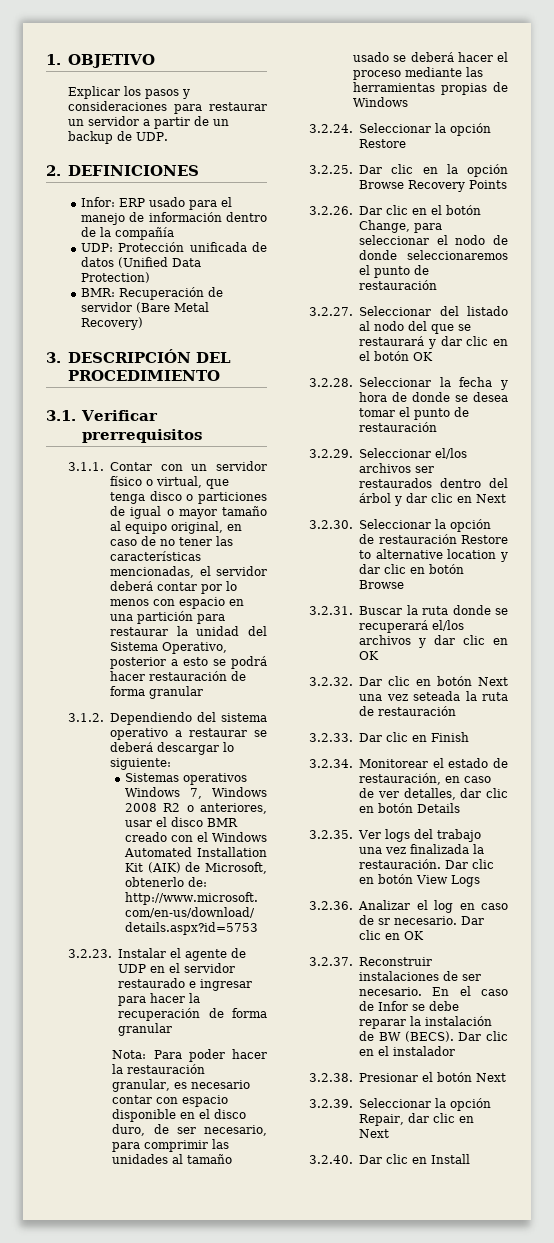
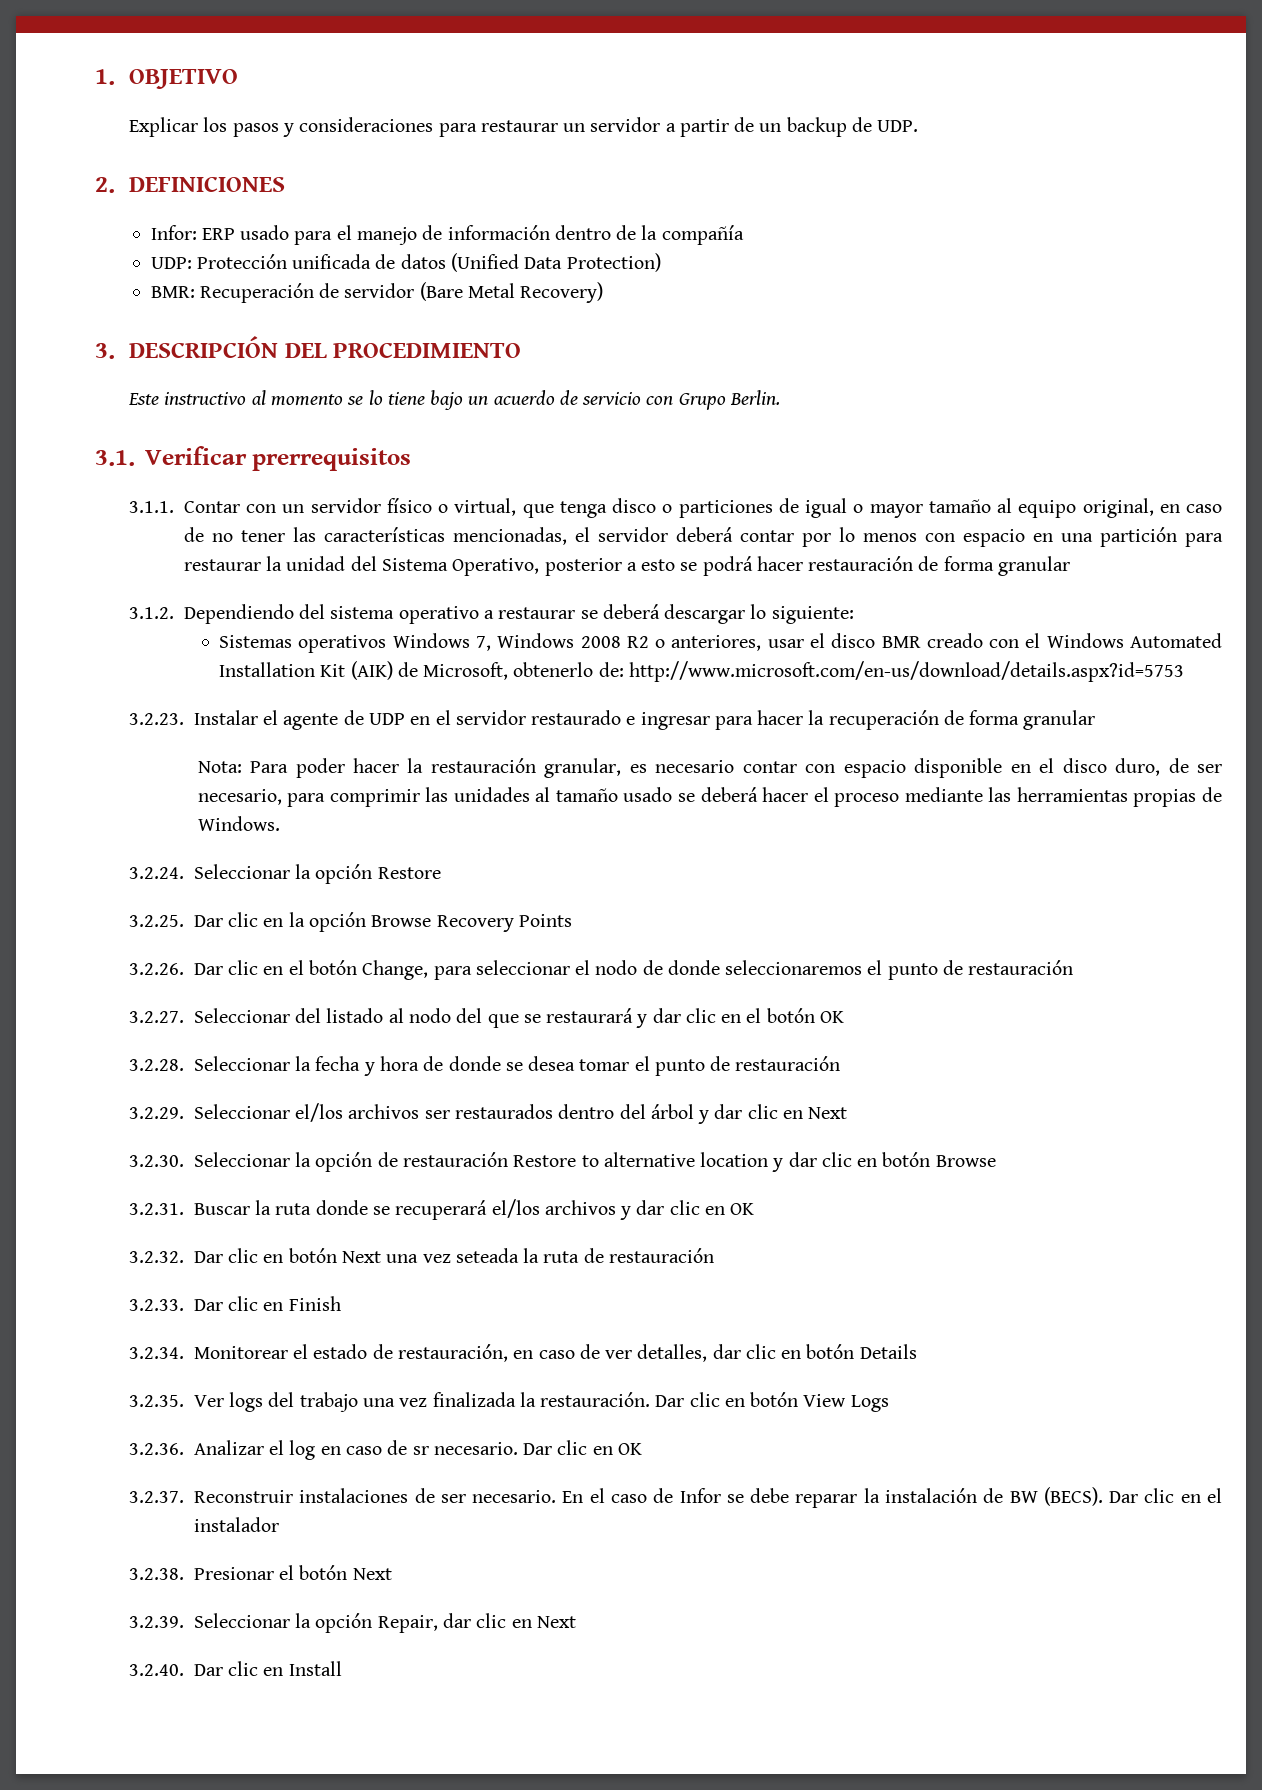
+ Este instructivo al momento se lo tiene bajo un acuerdo de servicio con Grupo Berlin.
- Nota: Para poder hacer la restauración granular, es necesario contar con espacio disponible en el disco duro, de ser necesario, para comprimir las unidades al tamaño usado se deberá hacer el proceso mediante las herramientas propias de Windows
+ Nota: Para poder hacer la restauración granular, es necesario contar con espacio disponible en el disco duro, de ser necesario, para comprimir las unidades al tamaño usado se deberá hacer el proceso mediante las herramientas propias de Windows.

